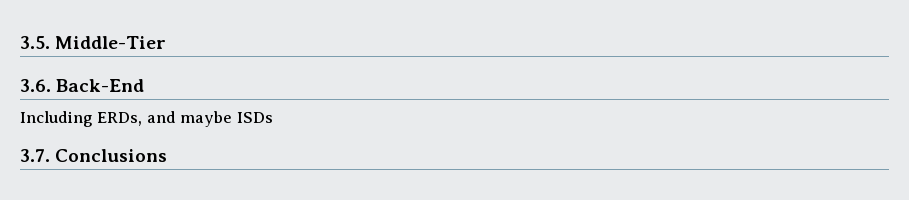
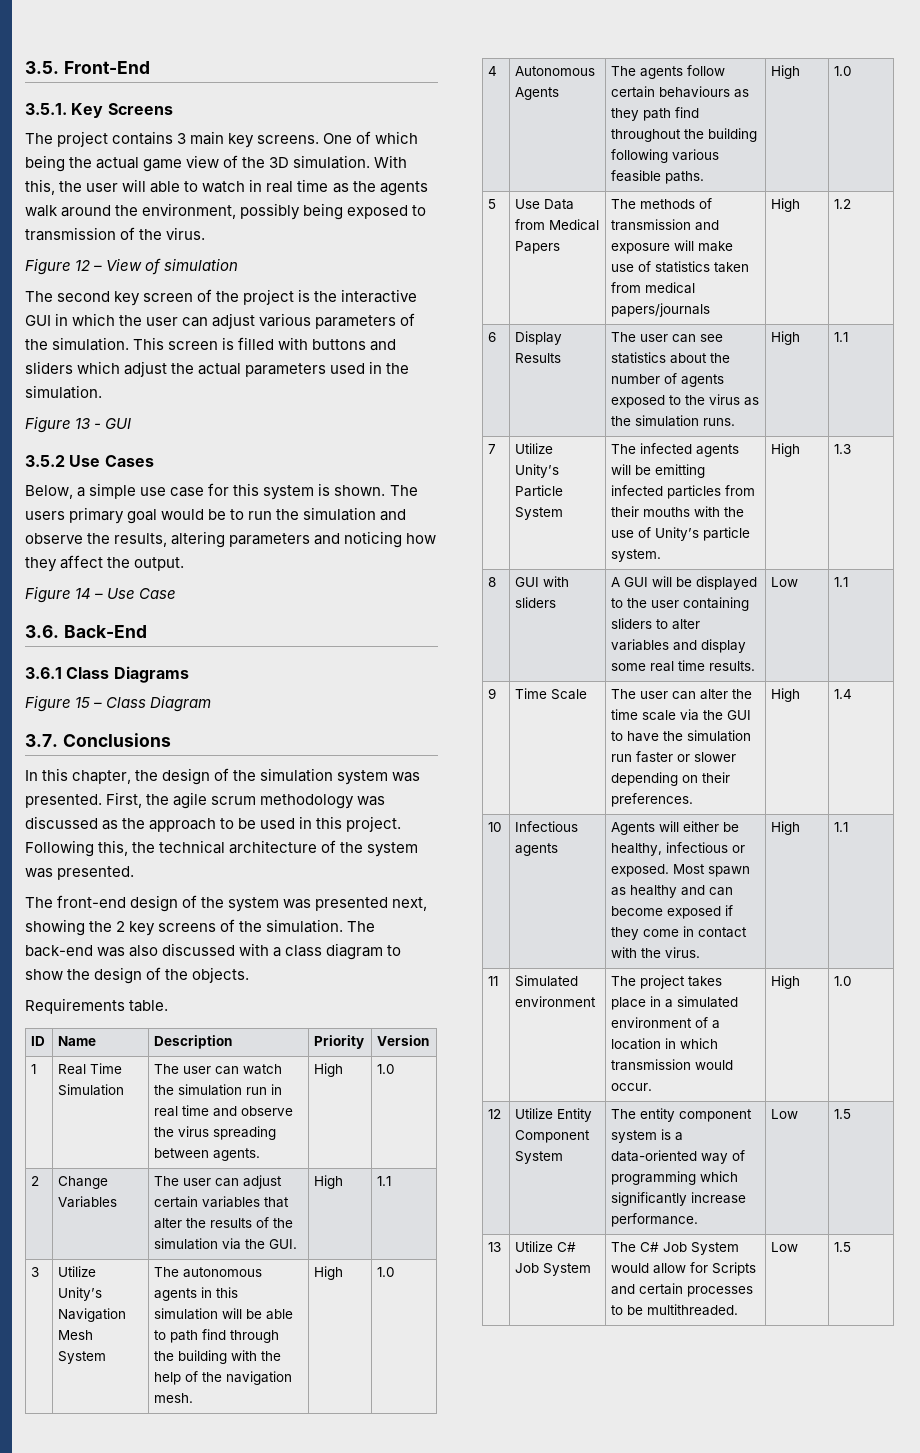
- 3.5. Middle-Tier
+ 3.5. Front-End
+ 3.5.1. Key Screens
+ The project contains 3 main key screens. One of which being the actual game view of the 3D simulation. With this, the user will able to watch in real time as the agents walk around the environment, possibly being exposed to transmission of the virus.
+ Figure 12 – View of simulation
+ The second key screen of the project is the interactive GUI in which the user can adjust various parameters of the simulation. This screen is filled with buttons and sliders which adjust the actual parameters used in the simulation.
+ Figure 13 - GUI
+ 3.5.2 Use Cases
+ Below, a simple use case for this system is shown. The users primary goal would be to run the simulation and observe the results, altering parameters and noticing how they affect the output.
+ Figure 14 – Use Case
  3.6. Back-End
- Including ERDs, and maybe ISDs
+ 3.6.1 Class Diagrams
+ Figure 15 – Class Diagram
  3.7. Conclusions
+ In this chapter, the design of the simulation system was presented. First, the agile scrum methodology was discussed as the approach to be used in this project. Following this, the technical architecture of the system was presented.
+ The front-end design of the system was presented next, showing the 2 key screens of the simulation. The back-end was also discussed with a class diagram to show the design of the objects.
+ Requirements table.
+ ID | Name | Description | Priority | Version
+ 1 | Real Time Simulation | The user can watch the simulation run in real time and observe the virus spreading between agents. | High | 1.0
+ 2 | Change Variables | The user can adjust certain variables that alter the results of the simulation via the GUI. | High | 1.1
+ 3 | Utilize Unity’s Navigation Mesh System | The autonomous agents in this simulation will be able to path find through the building with the help of the navigation mesh. | High | 1.0
+ 4 | Autonomous Agents | The agents follow certain behaviours as they path find throughout the building following various feasible paths. | High | 1.0
+ 5 | Use Data from Medical Papers | The methods of transmission and exposure will make use of statistics taken from medical papers/journals | High | 1.2
+ 6 | Display Results | The user can see statistics about the number of agents exposed to the virus as the simulation runs. | High | 1.1
+ 7 | Utilize Unity’s Particle System | The infected agents will be emitting infected particles from their mouths with the use of Unity’s particle system. | High | 1.3
+ 8 | GUI with sliders | A GUI will be displayed to the user containing sliders to alter variables and display some real time results. | Low | 1.1
+ 9 | Time Scale | The user can alter the time scale via the GUI to have the simulation run faster or slower depending on their preferences. | High | 1.4
+ 10 | Infectious agents | Agents will either be healthy, infectious or exposed. Most spawn as healthy and can become exposed if they come in contact with the virus. | High | 1.1
+ 11 | Simulated environment | The project takes place in a simulated environment of a location in which transmission would occur. | High | 1.0
+ 12 | Utilize Entity Component System | The entity component system is a data-oriented way of programming which significantly increase performance. | Low | 1.5
+ 13 | Utilize C# Job System | The C# Job System would allow for Scripts and certain processes to be multithreaded. | Low | 1.5

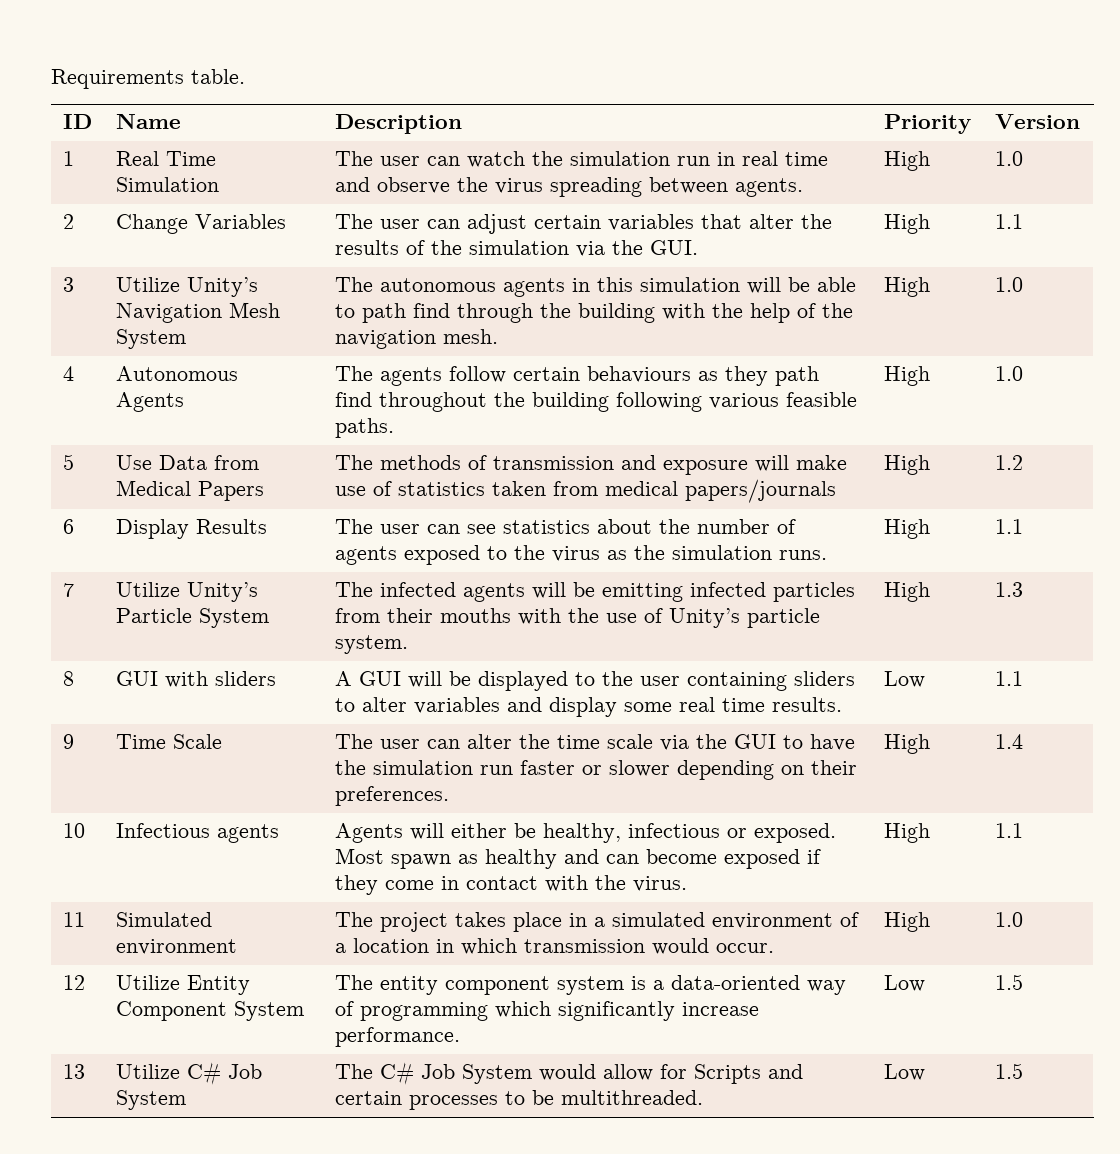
- 3.5. Front-End
- 3.5.1. Key Screens
- The project contains 3 main key screens. One of which being the actual game view of the 3D simulation. With this, the user will able to watch in real time as the agents walk around the environment, possibly being exposed to transmission of the virus.
- Figure 12 – View of simulation
- The second key screen of the project is the interactive GUI in which the user can adjust various parameters of the simulation. This screen is filled with buttons and sliders which adjust the actual parameters used in the simulation.
- Figure 13 - GUI
- 3.5.2 Use Cases
- Below, a simple use case for this system is shown. The users primary goal would be to run the simulation and observe the results, altering parameters and noticing how they affect the output.
- Figure 14 – Use Case
- 3.6. Back-End
- 3.6.1 Class Diagrams
- Figure 15 – Class Diagram
- 3.7. Conclusions
- In this chapter, the design of the simulation system was presented. First, the agile scrum methodology was discussed as the approach to be used in this project. Following this, the technical architecture of the system was presented.
- The front-end design of the system was presented next, showing the 2 key screens of the simulation. The back-end was also discussed with a class diagram to show the design of the objects.

